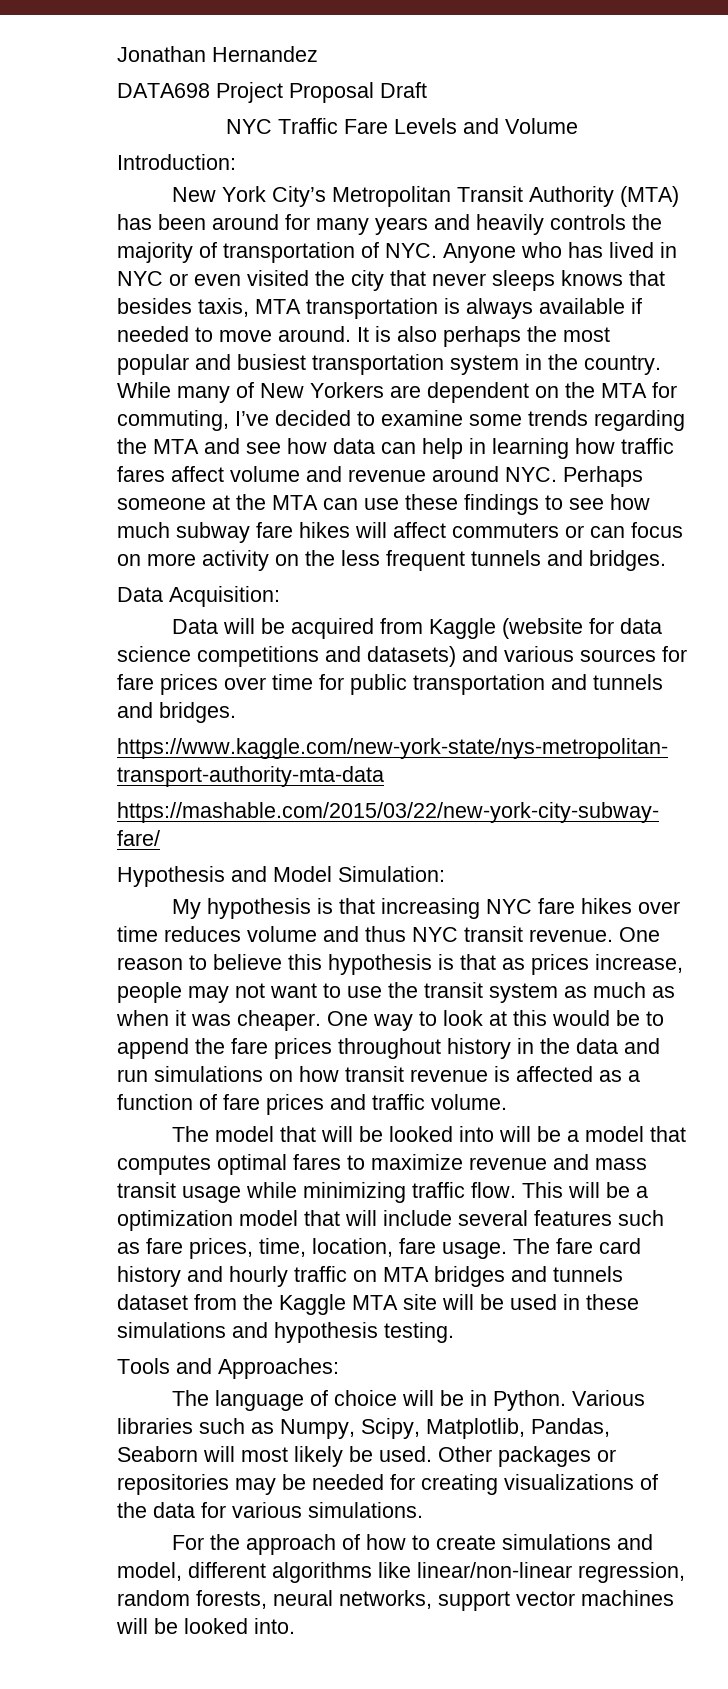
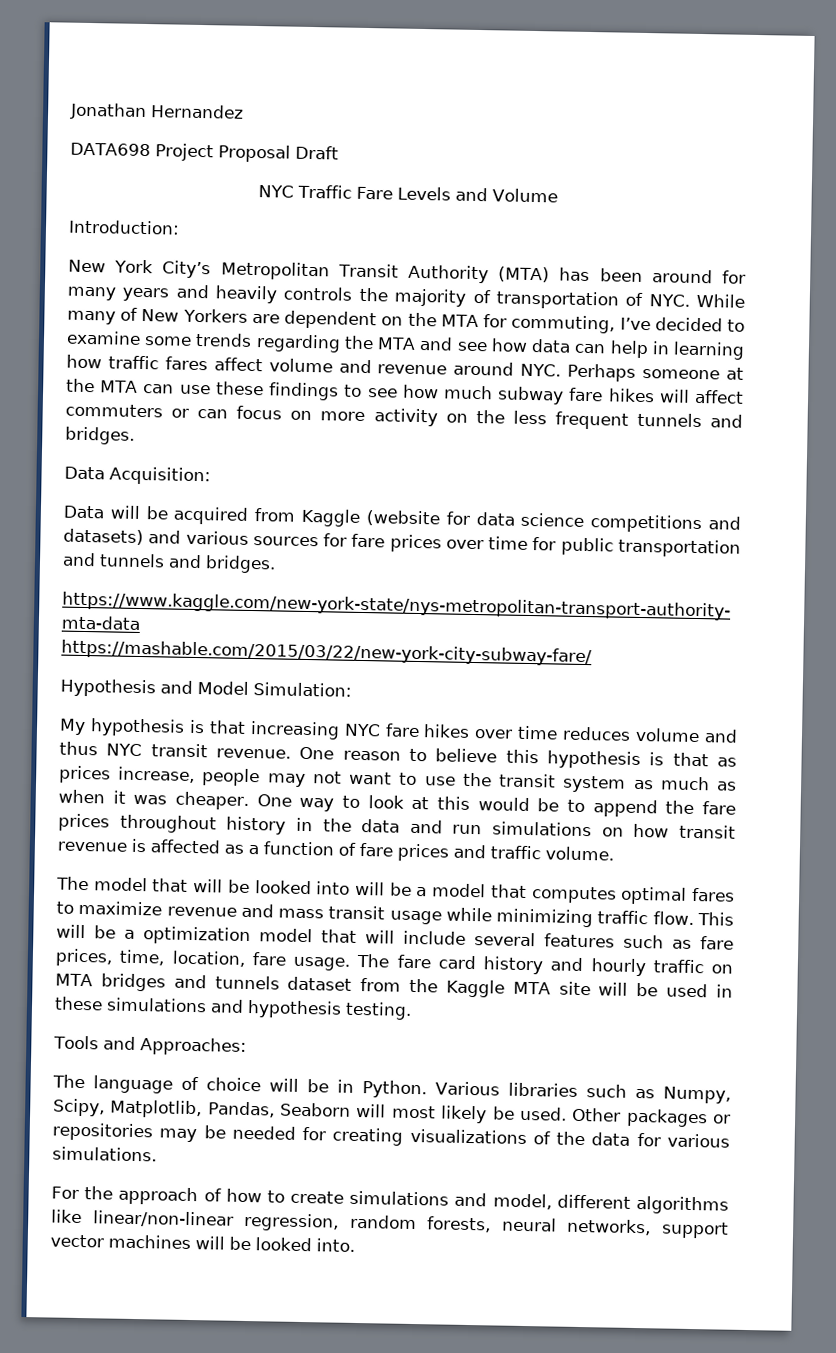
- New York City’s Metropolitan Transit Authority (MTA) has been around for many years and heavily controls the majority of transportation of NYC. Anyone who has lived in NYC or even visited the city that never sleeps knows that besides taxis, MTA transportation is always available if needed to move around. It is also perhaps the most popular and busiest transportation system in the country. While many of New Yorkers are dependent on the MTA for commuting, I’ve decided to examine some trends regarding the MTA and see how data can help in learning how traffic fares affect volume and revenue around NYC. Perhaps someone at the MTA can use these findings to see how much subway fare hikes will affect commuters or can focus on more activity on the less frequent tunnels and bridges.
+ New York City’s Metropolitan Transit Authority (MTA) has been around for many years and heavily controls the majority of transportation of NYC. While many of New Yorkers are dependent on the MTA for commuting, I’ve decided to examine some trends regarding the MTA and see how data can help in learning how traffic fares affect volume and revenue around NYC. Perhaps someone at the MTA can use these findings to see how much subway fare hikes will affect commuters or can focus on more activity on the less frequent tunnels and bridges.

